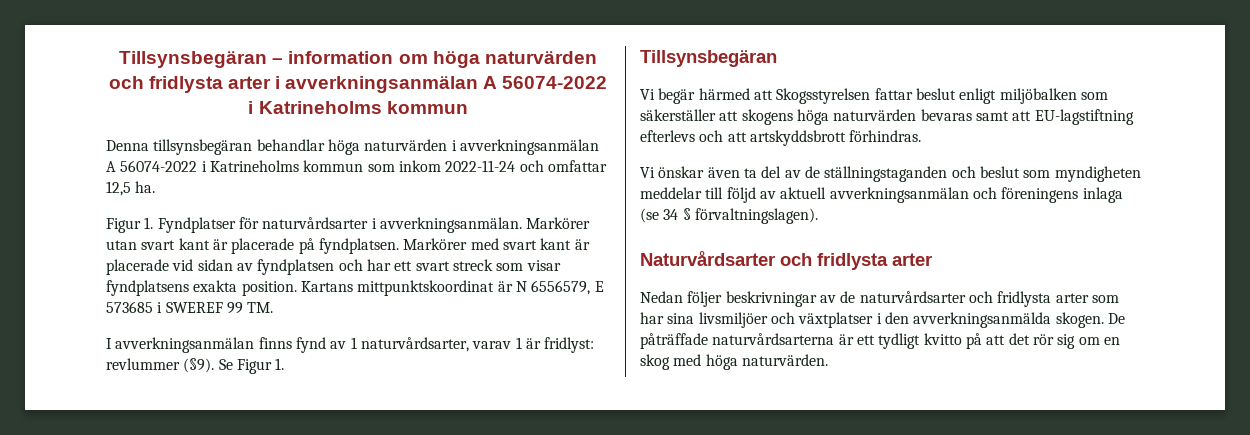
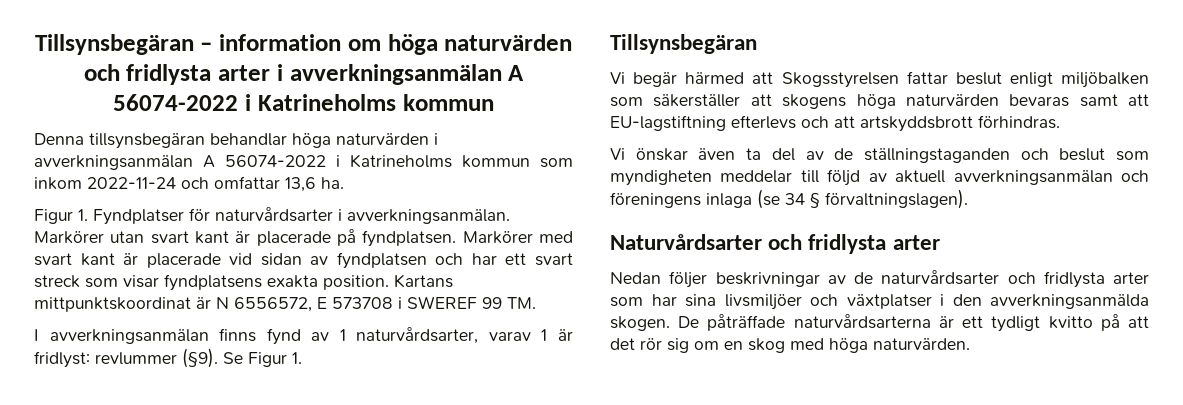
- Denna tillsynsbegäran behandlar höga naturvärden i avverkningsanmälan A 56074-2022 i Katrineholms kommun som inkom 2022-11-24 och omfattar 12,5 ha.
+ Denna tillsynsbegäran behandlar höga naturvärden i avverkningsanmälan A 56074-2022 i Katrineholms kommun som inkom 2022-11-24 och omfattar 13,6 ha.
- Kartans mittpunktskoordinat är N 6556579, E 573685 i SWEREF 99 TM.
+ Kartans mittpunktskoordinat är N 6556572, E 573708 i SWEREF 99 TM.

